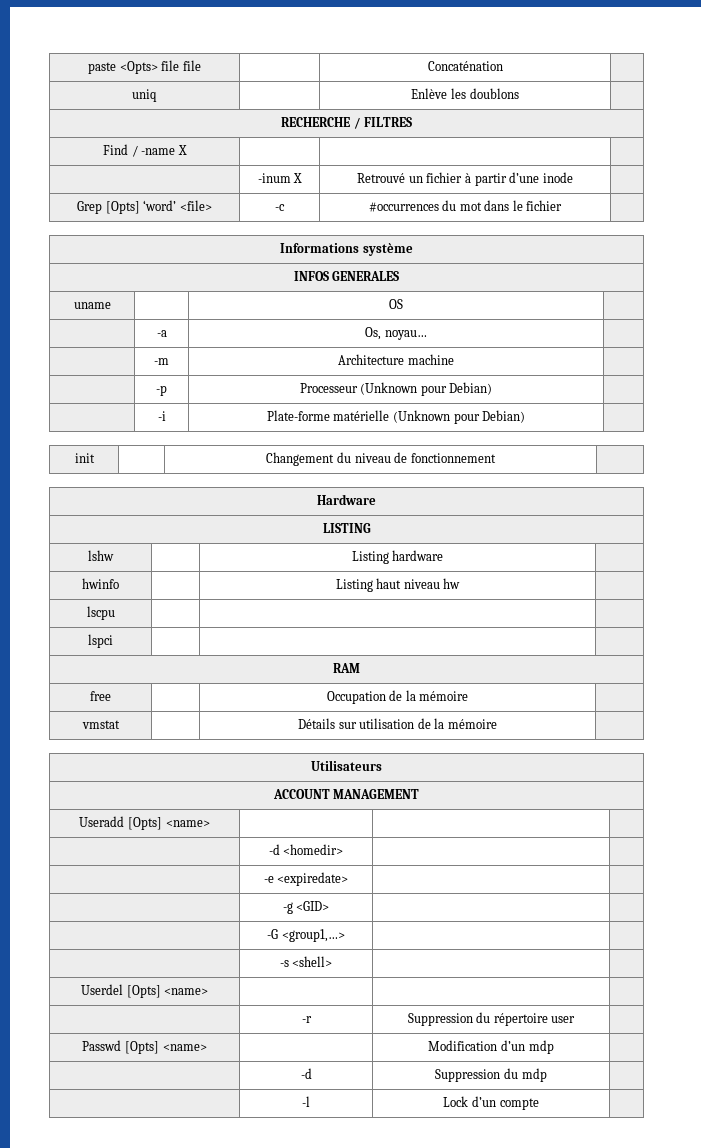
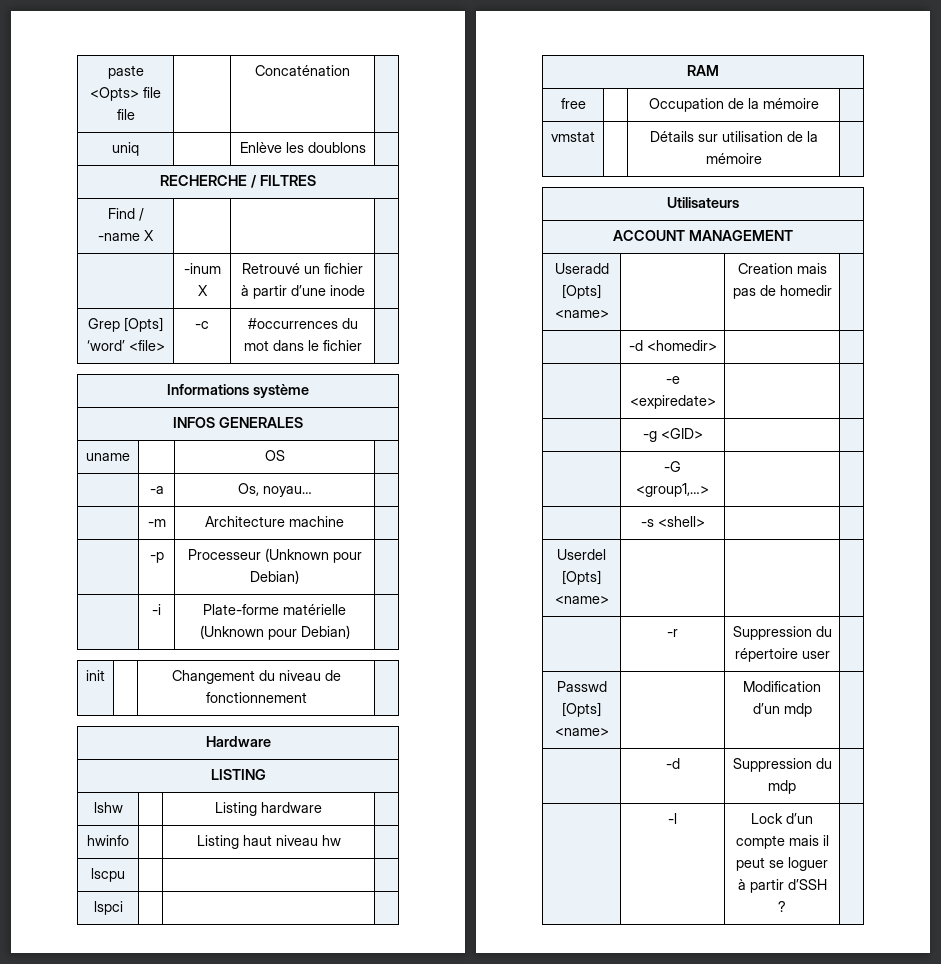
- Useradd [Opts] <name> | | |
+ Useradd [Opts] <name> | | Creation mais pas de homedir |
- | -l | Lock d’un compte |
+ | -l | Lock d’un compte mais il peut se loguer à partir d’SSH ? |

